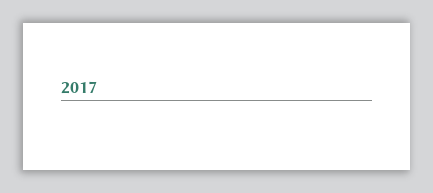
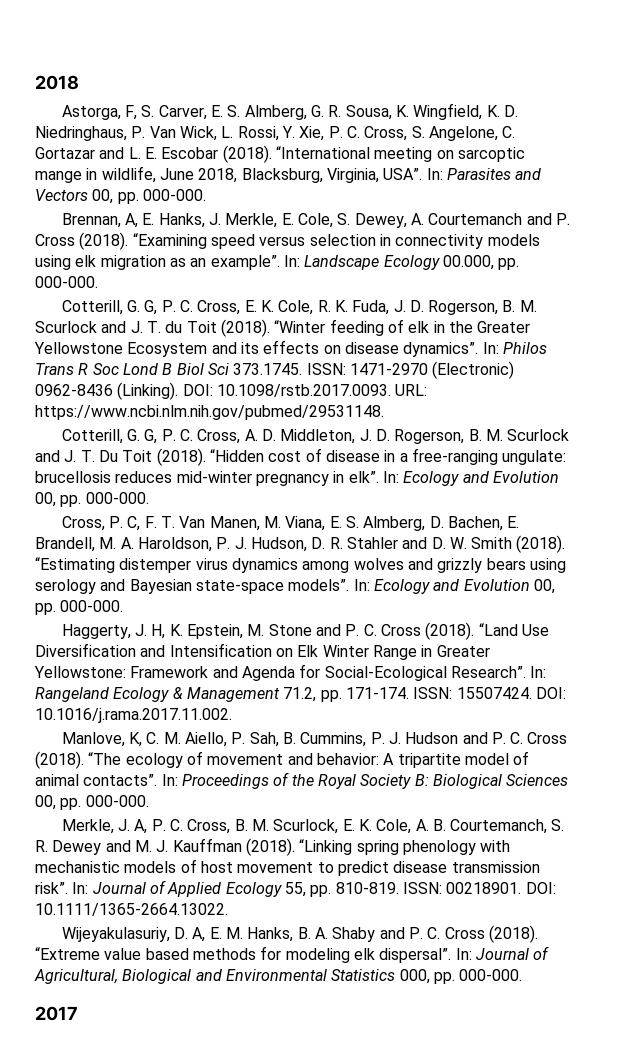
+ 2018
+ Astorga, F, S. Carver, E. S. Almberg, G. R. Sousa, K. Wingfield, K. D. Niedringhaus, P. Van Wick, L. Rossi, Y. Xie, P. C. Cross, S. Angelone, C. Gortazar and L. E. Escobar (2018). “International meeting on sarcoptic mange in wildlife, June 2018, Blacksburg, Virginia, USA”. In: Parasites and Vectors 00, pp. 000-000.
+ Brennan, A, E. Hanks, J. Merkle, E. Cole, S. Dewey, A. Courtemanch and P. Cross (2018). “Examining speed versus selection in connectivity models using elk migration as an example”. In: Landscape Ecology 00.000, pp. 000-000.
+ Cotterill, G. G, P. C. Cross, E. K. Cole, R. K. Fuda, J. D. Rogerson, B. M. Scurlock and J. T. du Toit (2018). “Winter feeding of elk in the Greater Yellowstone Ecosystem and its effects on disease dynamics”. In: Philos Trans R Soc Lond B Biol Sci 373.1745. ISSN: 1471-2970 (Electronic) 0962-8436 (Linking). DOI: 10.1098/rstb.2017.0093. URL: https://www.ncbi.nlm.nih.gov/pubmed/29531148.
+ Cotterill, G. G, P. C. Cross, A. D. Middleton, J. D. Rogerson, B. M. Scurlock and J. T. Du Toit (2018). “Hidden cost of disease in a free-ranging ungulate: brucellosis reduces mid-winter pregnancy in elk”. In: Ecology and Evolution 00, pp. 000-000.
+ Cross, P. C, F. T. Van Manen, M. Viana, E. S. Almberg, D. Bachen, E. Brandell, M. A. Haroldson, P. J. Hudson, D. R. Stahler and D. W. Smith (2018). “Estimating distemper virus dynamics among wolves and grizzly bears using serology and Bayesian state-space models”. In: Ecology and Evolution 00, pp. 000-000.
+ Haggerty, J. H, K. Epstein, M. Stone and P. C. Cross (2018). “Land Use Diversification and Intensification on Elk Winter Range in Greater Yellowstone: Framework and Agenda for Social-Ecological Research”. In: Rangeland Ecology & Management 71.2, pp. 171-174. ISSN: 15507424. DOI: 10.1016/j.rama.2017.11.002.
+ Manlove, K, C. M. Aiello, P. Sah, B. Cummins, P. J. Hudson and P. C. Cross (2018). “The ecology of movement and behavior: A tripartite model of animal contacts”. In: Proceedings of the Royal Society B: Biological Sciences 00, pp. 000-000.
+ Merkle, J. A, P. C. Cross, B. M. Scurlock, E. K. Cole, A. B. Courtemanch, S. R. Dewey and M. J. Kauffman (2018). “Linking spring phenology with mechanistic models of host movement to predict disease transmission risk”. In: Journal of Applied Ecology 55, pp. 810-819. ISSN: 00218901. DOI: 10.1111/1365-2664.13022.
+ Wijeyakulasuriy, D. A, E. M. Hanks, B. A. Shaby and P. C. Cross (2018). “Extreme value based methods for modeling elk dispersal”. In: Journal of Agricultural, Biological and Environmental Statistics 000, pp. 000-000.

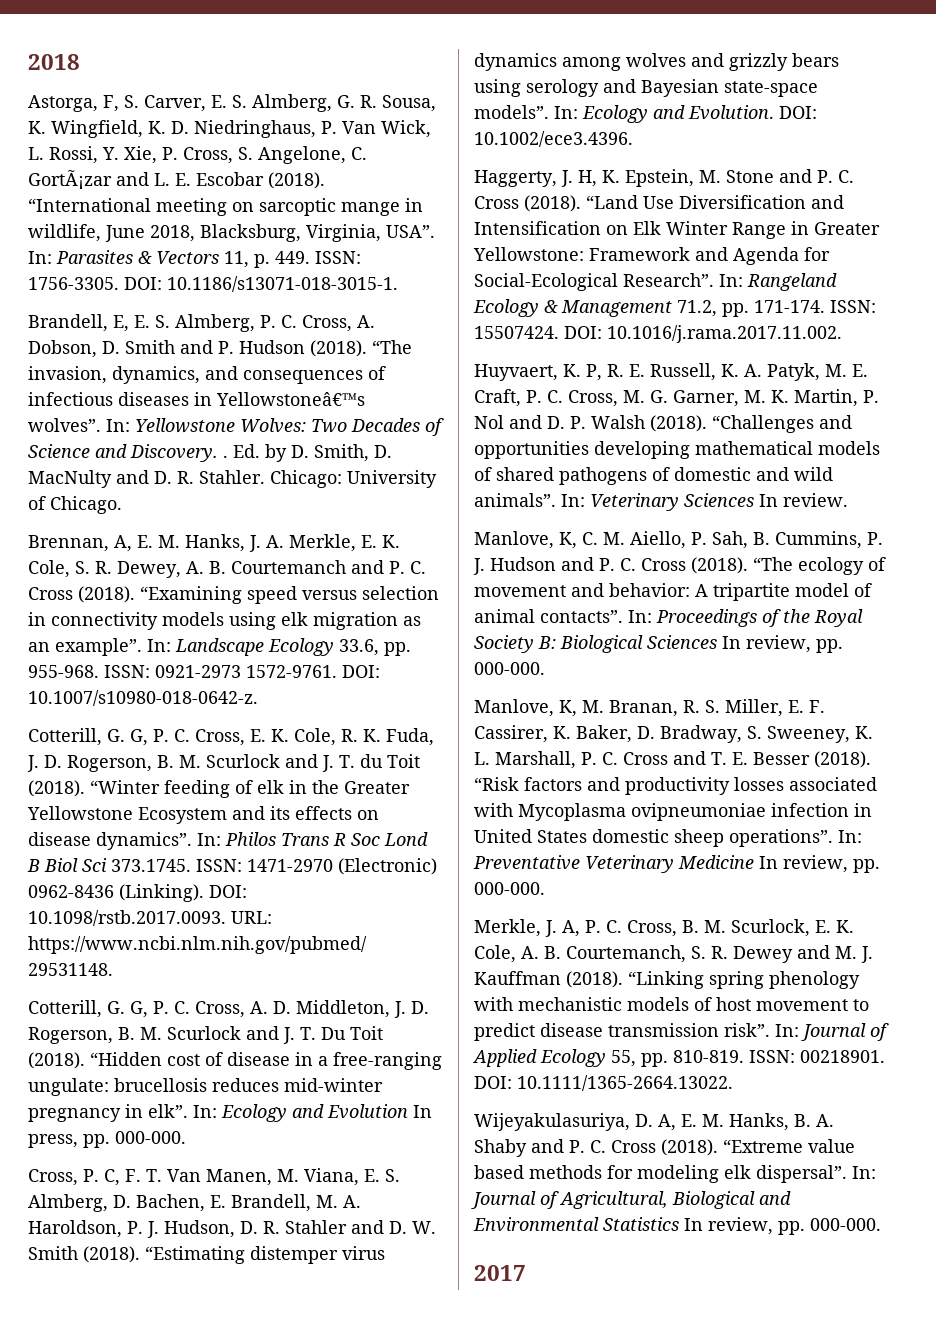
- Astorga, F, S. Carver, E. S. Almberg, G. R. Sousa, K. Wingfield, K. D. Niedringhaus, P. Van Wick, L. Rossi, Y. Xie, P. C. Cross, S. Angelone, C. Gortazar and L. E. Escobar (2018).
+ Astorga, F, S. Carver, E. S. Almberg, G. R. Sousa, K. Wingfield, K. D. Niedringhaus, P. Van Wick, L. Rossi, Y. Xie, P. Cross, S. Angelone, C. GortÃ¡zar and L. E. Escobar (2018).
- In: Parasites and Vectors 00, pp. 000-000.
+ In: Parasites & Vectors 11, p. 449. ISSN: 1756-3305. DOI: 10.1186/s13071-018-3015-1.
+ Brandell, E, E. S. Almberg, P. C. Cross, A. Dobson, D. Smith and P. Hudson (2018). “The invasion, dynamics, and consequences of infectious diseases in Yellowstoneâ€™s wolves”. In: Yellowstone Wolves: Two Decades of Science and Discovery. . Ed. by D. Smith, D. MacNulty and D. R. Stahler. Chicago: University of Chicago.
- Brennan, A, E. Hanks, J. Merkle, E. Cole, S. Dewey, A. Courtemanch and P. Cross (2018).
+ Brennan, A, E. M. Hanks, J. A. Merkle, E. K. Cole, S. R. Dewey, A. B. Courtemanch and P. C. Cross (2018).
- In: Landscape Ecology 00.000, pp. 000-000.
+ In: Landscape Ecology 33.6, pp. 955-968. ISSN: 0921-2973 1572-9761. DOI: 10.1007/s10980-018-0642-z.
- “Hidden cost of disease in a free-ranging ungulate: brucellosis reduces mid-winter pregnancy in elk”. In: Ecology and Evolution 00, pp. 000-000.
+ “Hidden cost of disease in a free-ranging ungulate: brucellosis reduces mid-winter pregnancy in elk”. In: Ecology and Evolution In press, pp. 000-000.
- “Estimating distemper virus dynamics among wolves and grizzly bears using serology and Bayesian state-space models”. In: Ecology and Evolution 00, pp. 000-000.
+ “Estimating distemper virus dynamics among wolves and grizzly bears using serology and Bayesian state-space models”. In: Ecology and Evolution. DOI: 10.1002/ece3.4396.
+ Huyvaert, K. P, R. E. Russell, K. A. Patyk, M. E. Craft, P. C. Cross, M. G. Garner, M. K. Martin, P. Nol and D. P. Walsh (2018). “Challenges and opportunities developing mathematical models of shared pathogens of domestic and wild animals”. In: Veterinary Sciences In review.
- In: Proceedings of the Royal Society B: Biological Sciences 00, pp. 000-000.
+ In: Proceedings of the Royal Society B: Biological Sciences In review, pp. 000-000.
+ Manlove, K, M. Branan, R. S. Miller, E. F. Cassirer, K. Baker, D. Bradway, S. Sweeney, K. L. Marshall, P. C. Cross and T. E. Besser (2018). “Risk factors and productivity losses associated with Mycoplasma ovipneumoniae infection in United States domestic sheep operations”. In: Preventative Veterinary Medicine In review, pp. 000-000.
- Wijeyakulasuriy, D. A, E. M. Hanks, B. A. Shaby and P. C. Cross (2018).
+ Wijeyakulasuriya, D. A, E. M. Hanks, B. A. Shaby and P. C. Cross (2018).
- In: Journal of Agricultural, Biological and Environmental Statistics 000, pp. 000-000.
+ In: Journal of Agricultural, Biological and Environmental Statistics In review, pp. 000-000.

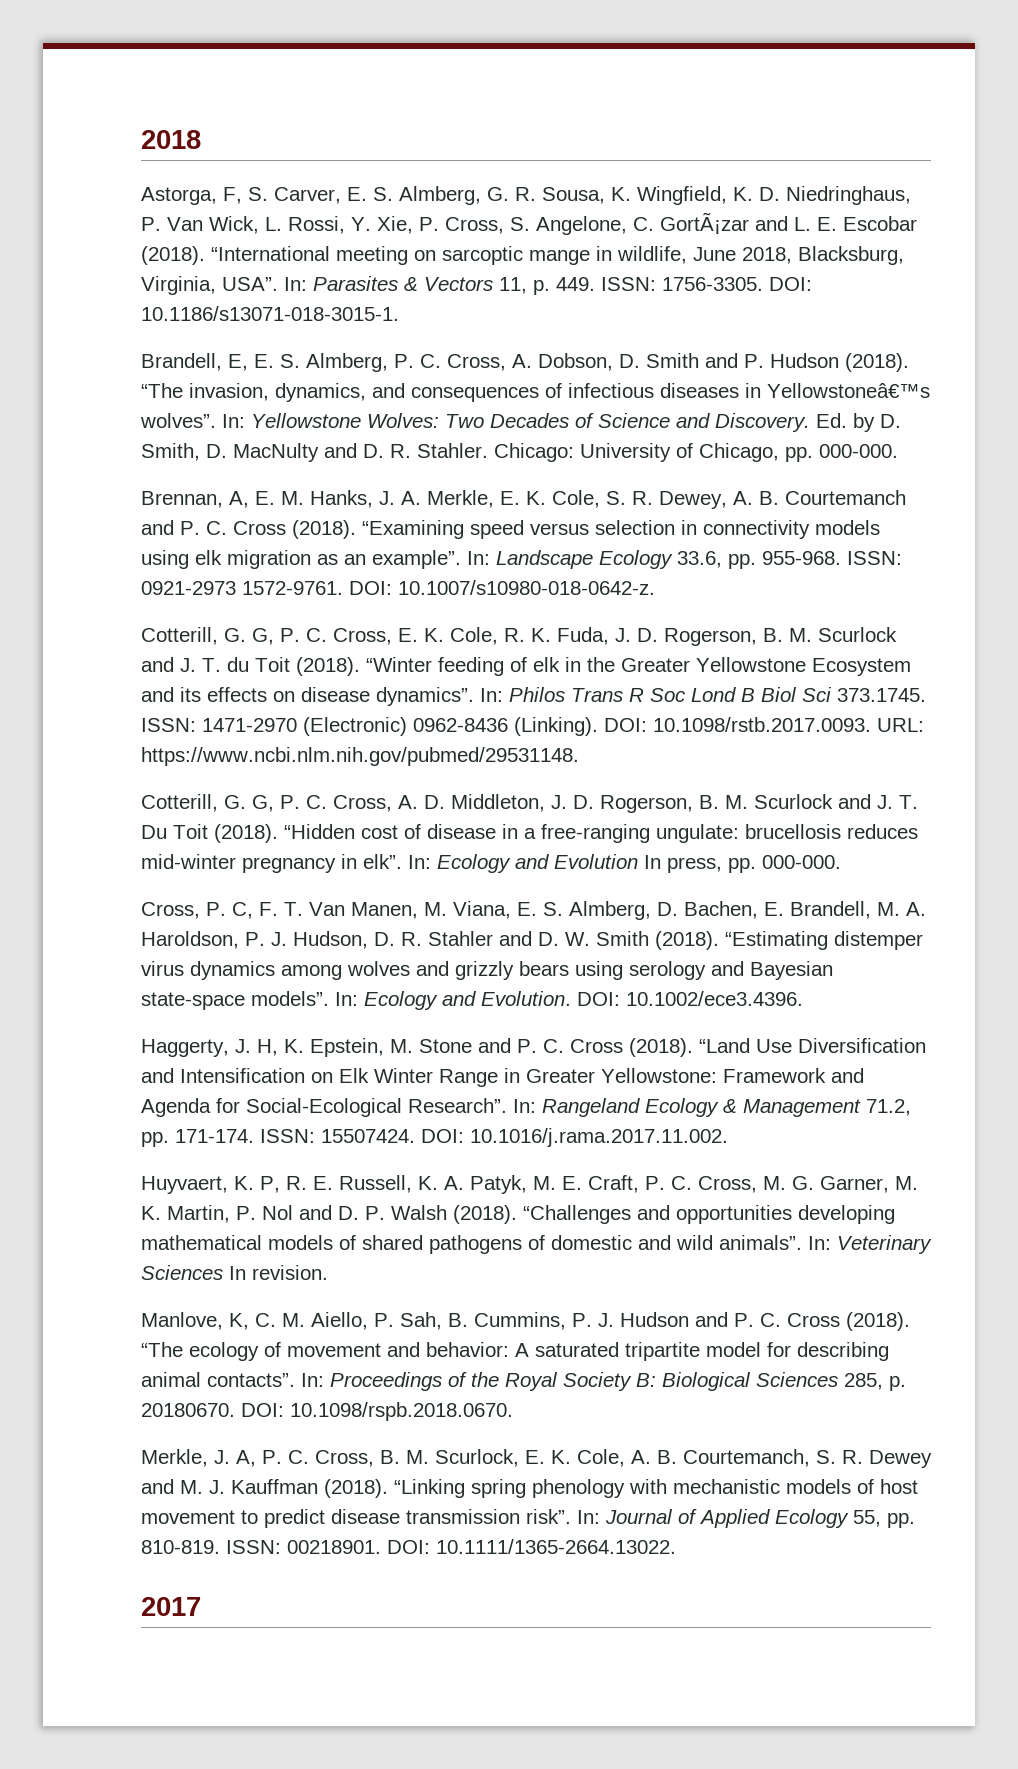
- In: Yellowstone Wolves: Two Decades of Science and Discovery. .
+ In: Yellowstone Wolves: Two Decades of Science and Discovery.
- Chicago: University of Chicago.
+ Chicago: University of Chicago, pp. 000-000.
- In: Veterinary Sciences In review.
+ In: Veterinary Sciences In revision.
- “The ecology of movement and behavior: A tripartite model of animal contacts”.
+ “The ecology of movement and behavior: A saturated tripartite model for describing animal contacts”.
- In: Proceedings of the Royal Society B: Biological Sciences In review, pp. 000-000.
- Manlove, K, M. Branan, R. S. Miller, E. F. Cassirer, K. Baker, D. Bradway, S. Sweeney, K. L. Marshall, P. C. Cross and T. E. Besser (2018). “Risk factors and productivity losses associated with Mycoplasma ovipneumoniae infection in United States domestic sheep operations”. In: Preventative Veterinary Medicine In review, pp. 000-000.
+ In: Proceedings of the Royal Society B: Biological Sciences 285, p. 20180670. DOI: 10.1098/rspb.2018.0670.
- Wijeyakulasuriya, D. A, E. M. Hanks, B. A. Shaby and P. C. Cross (2018). “Extreme value based methods for modeling elk dispersal”. In: Journal of Agricultural, Biological and Environmental Statistics In review, pp. 000-000.

